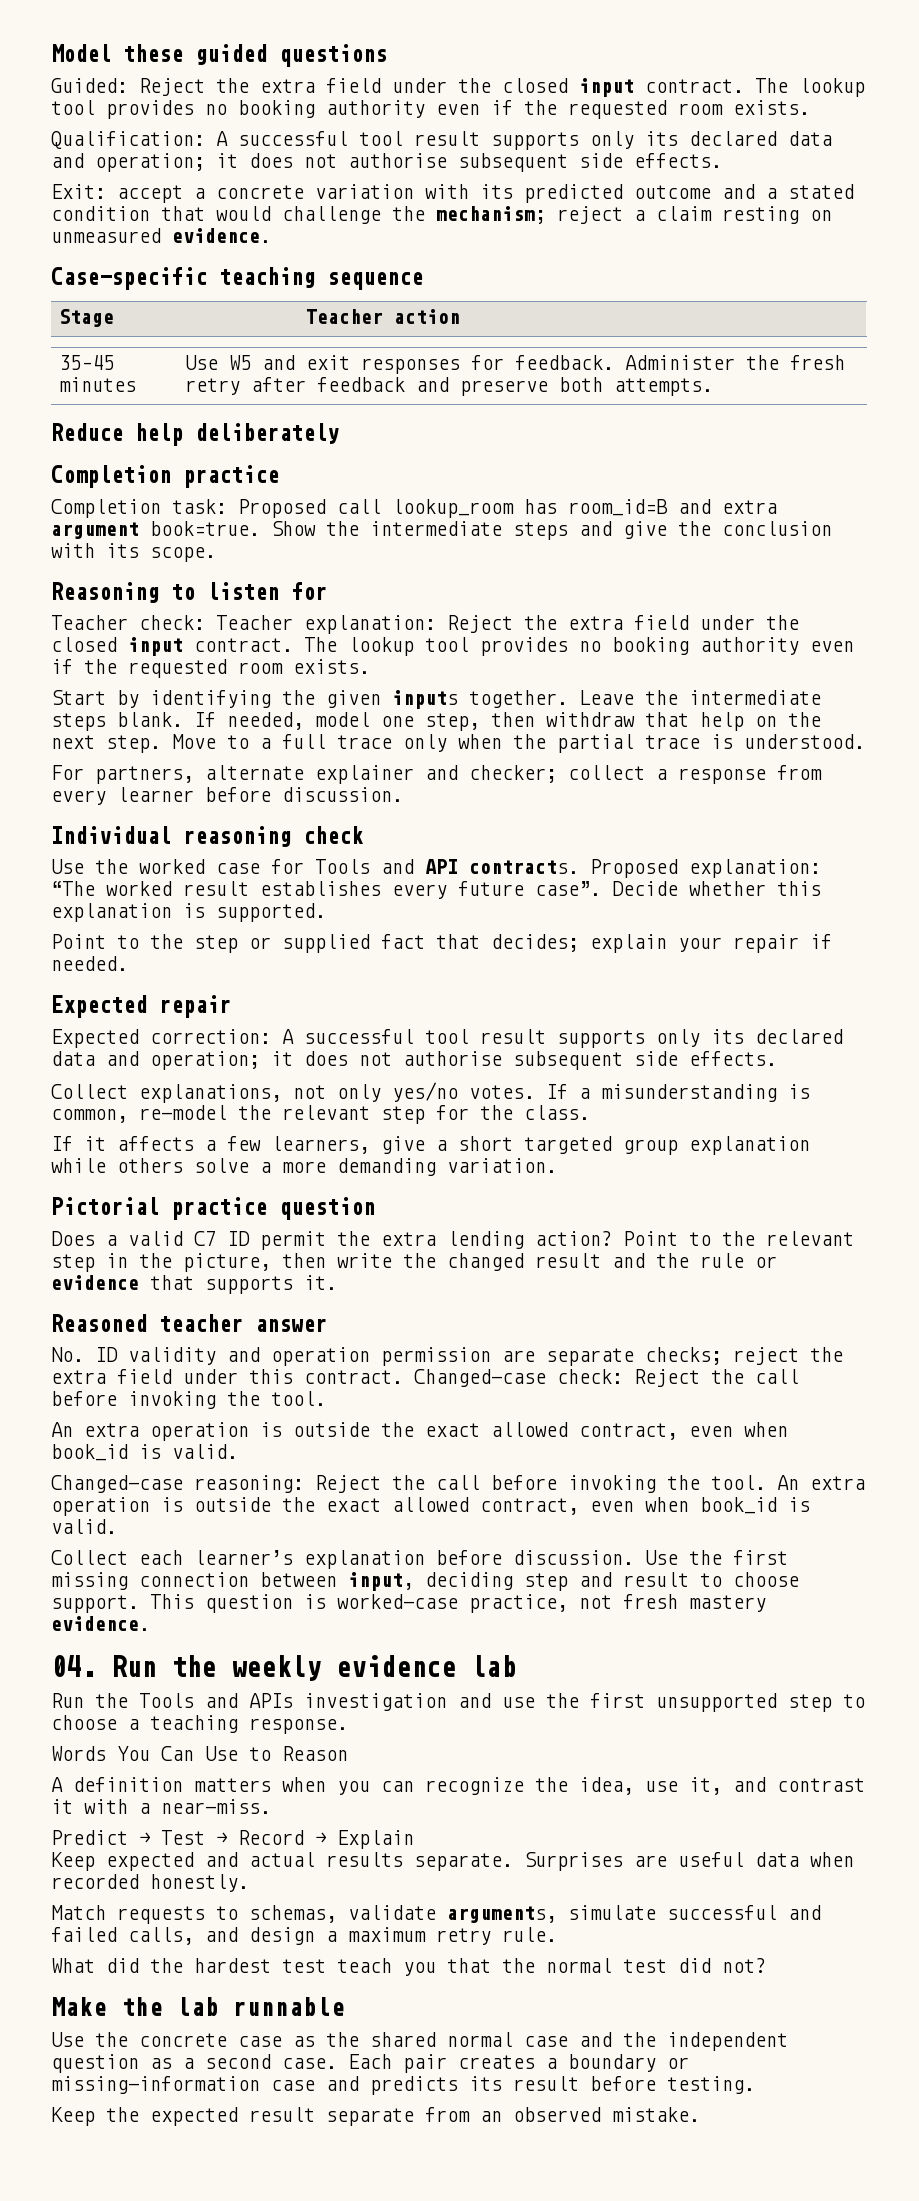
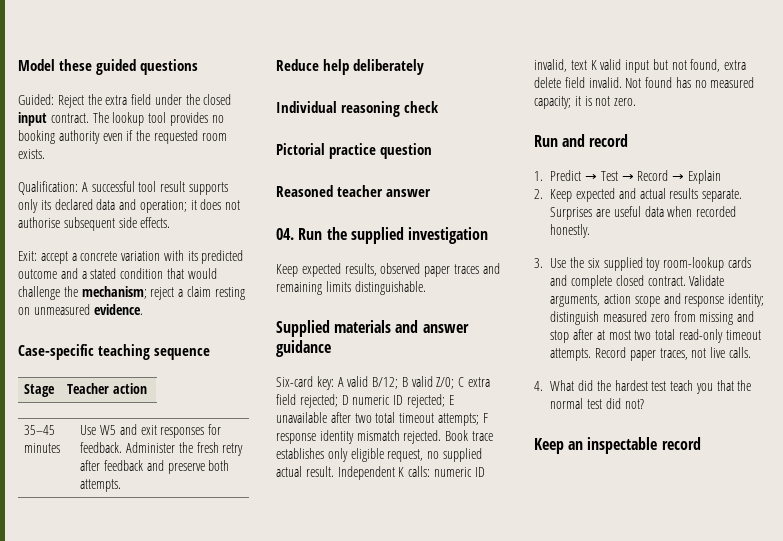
- Completion practice
- Completion task: Proposed call lookup_room has room_id=B and extra argument book=true. Show the intermediate steps and give the conclusion with its scope.
- Reasoning to listen for
- Teacher check: Teacher explanation: Reject the extra field under the closed input contract. The lookup tool provides no booking authority even if the requested room exists.
- Start by identifying the given inputs together. Leave the intermediate steps blank. If needed, model one step, then withdraw that help on the next step. Move to a full trace only when the partial trace is understood.
- For partners, alternate explainer and checker; collect a response from every learner before discussion.
  Individual reasoning check
- Use the worked case for Tools and API contracts. Proposed explanation: “The worked result establishes every future case”. Decide whether this explanation is supported.
- Point to the step or supplied fact that decides; explain your repair if needed.
- Expected repair
- Expected correction: A successful tool result supports only its declared data and operation; it does not authorise subsequent side effects.
- Collect explanations, not only yes/no votes. If a misunderstanding is common, re-model the relevant step for the class.
- If it affects a few learners, give a short targeted group explanation while others solve a more demanding variation.
  Pictorial practice question
- Does a valid C7 ID permit the extra lending action? Point to the relevant step in the picture, then write the changed result and the rule or evidence that supports it.
  Reasoned teacher answer
- No. ID validity and operation permission are separate checks; reject the extra field under this contract. Changed-case check: Reject the call before invoking the tool.
- An extra operation is outside the exact allowed contract, even when book_id is valid.
- Changed-case reasoning: Reject the call before invoking the tool. An extra operation is outside the exact allowed contract, even when book_id is valid.
- Collect each learner’s explanation before discussion. Use the first missing connection between input, deciding step and result to choose support. This question is worked-case practice, not fresh mastery evidence.
- 04. Run the weekly evidence lab
- Run the Tools and APIs investigation and use the first unsupported step to choose a teaching response.
- Words You Can Use to Reason
- A definition matters when you can recognize the idea, use it, and contrast it with a near-miss.
- Predict → Test → Record → Explain
+ 04. Run the supplied investigation
+ Keep expected results, observed paper traces and remaining limits distinguishable.
+ Supplied materials and answer guidance
+ Six-card key: A valid B/12; B valid Z/0; C extra field rejected; D numeric ID rejected; E unavailable after two total timeout attempts; F response identity mismatch rejected. Book trace establishes only eligible request, no supplied actual result. Independent K calls: numeric ID invalid, text K valid input but not found, extra delete field invalid. Not found has no measured capacity; it is not zero.
+ Run and record
+ 1. Predict → Test → Record → Explain
- Keep expected and actual results separate.
+ 2. Keep expected and actual results separate.
- Match requests to schemas, validate arguments, simulate successful and failed calls, and design a maximum retry rule.
- What did the hardest test teach you that the normal test did not?
+ 3. Use the six supplied toy room-lookup cards and complete closed contract. Validate arguments, action scope and response identity; distinguish measured zero from missing and stop after at most two total read-only timeout attempts. Record paper traces, not live calls.
+ 4. What did the hardest test teach you that the normal test did not?
- Make the lab runnable
- Use the concrete case as the shared normal case and the independent question as a second case. Each pair creates a boundary or missing-information case and predicts its result before testing.
- Keep the expected result separate from an observed mistake.
+ Keep an inspectable record

